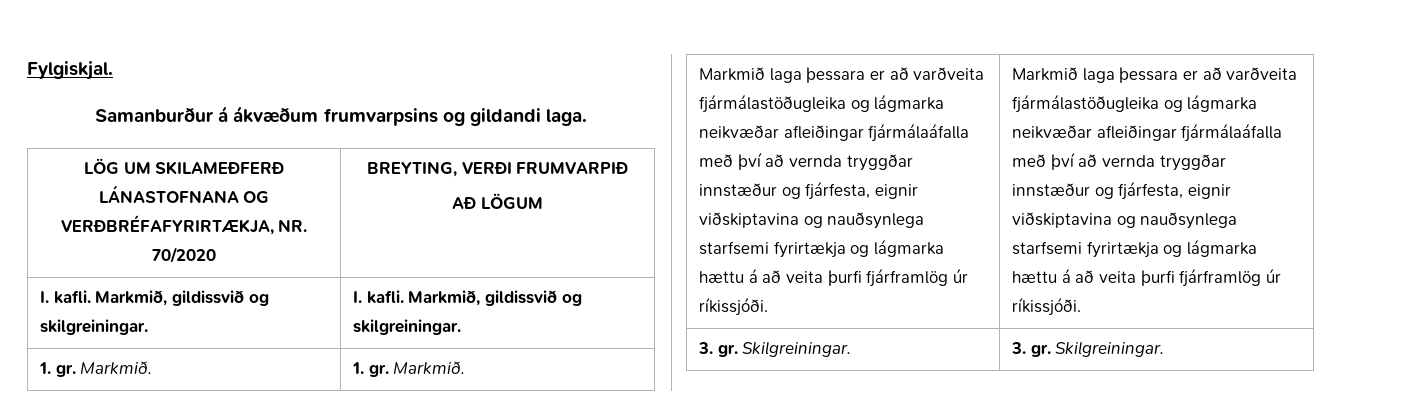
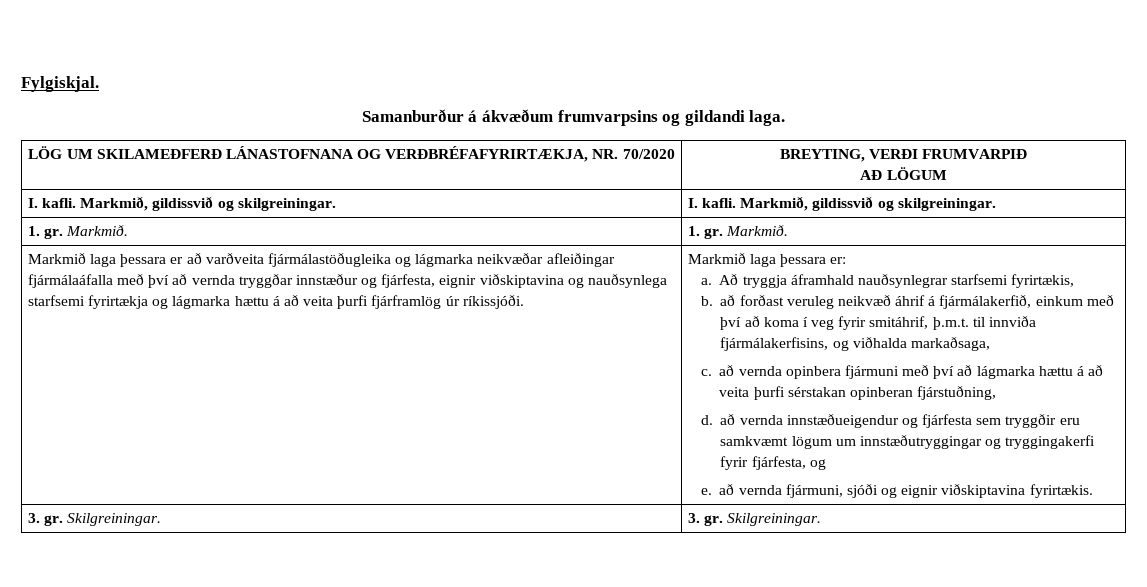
- Markmið laga þessara er að varðveita fjármálastöðugleika og lágmarka neikvæðar afleiðingar fjármálaáfalla með því að vernda tryggðar innstæður og fjárfesta, eignir viðskiptavina og nauðsynlega starfsemi fyrirtækja og lágmarka hættu á að veita þurfi fjárframlög úr ríkissjóði. | Markmið laga þessara er að varðveita fjármálastöðugleika og lágmarka neikvæðar afleiðingar fjármálaáfalla með því að vernda tryggðar innstæður og fjárfesta, eignir viðskiptavina og nauðsynlega starfsemi fyrirtækja og lágmarka hættu á að veita þurfi fjárframlög úr ríkissjóði.
+ Markmið laga þessara er að varðveita fjármálastöðugleika og lágmarka neikvæðar afleiðingar fjármálaáfalla með því að vernda tryggðar innstæður og fjárfesta, eignir viðskiptavina og nauðsynlega starfsemi fyrirtækja og lágmarka hættu á að veita þurfi fjárframlög úr ríkissjóði. | Markmið laga þessara er:
+ a. Að tryggja áframhald nauðsynlegrar starfsemi fyrirtækis,
+ b. að forðast veruleg neikvæð áhrif á fjármálakerfið, einkum með því að koma í veg fyrir smitáhrif, þ.m.t. til innviða fjármálakerfisins, og viðhalda markaðsaga,
+ c. að vernda opinbera fjármuni með því að lágmarka hættu á að veita þurfi sérstakan opinberan fjárstuðning,
+ d. að vernda innstæðueigendur og fjárfesta sem tryggðir eru samkvæmt lögum um innstæðutryggingar og tryggingakerfi fyrir fjárfesta, og
+ e. að vernda fjármuni, sjóði og eignir viðskiptavina fyrirtækis.

